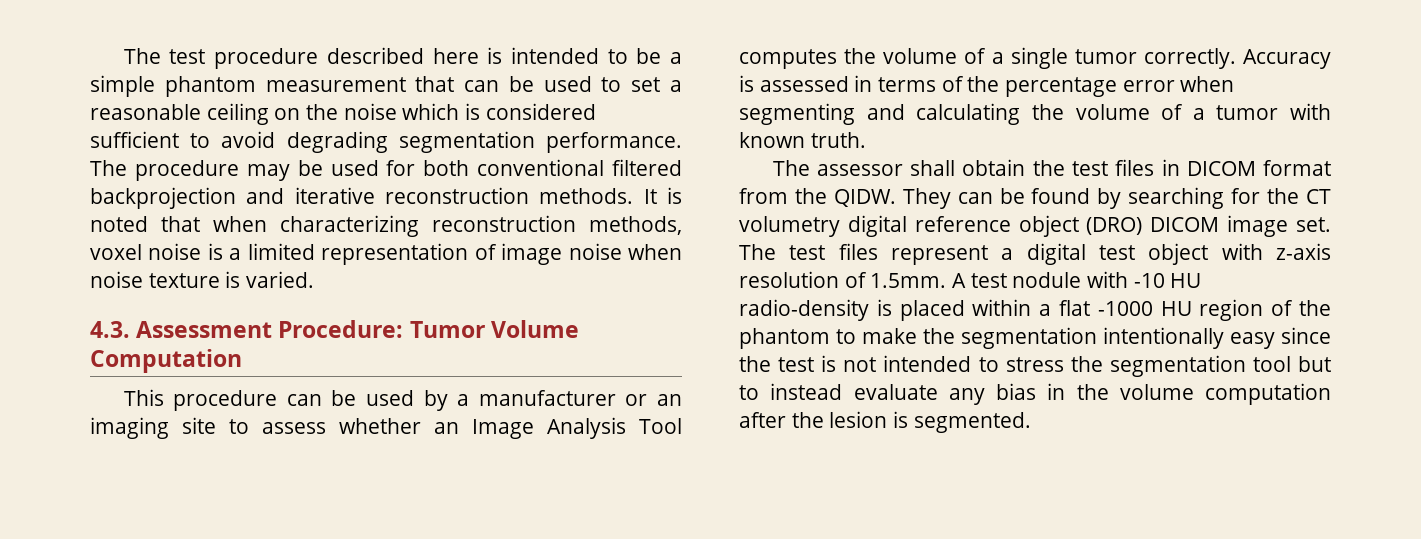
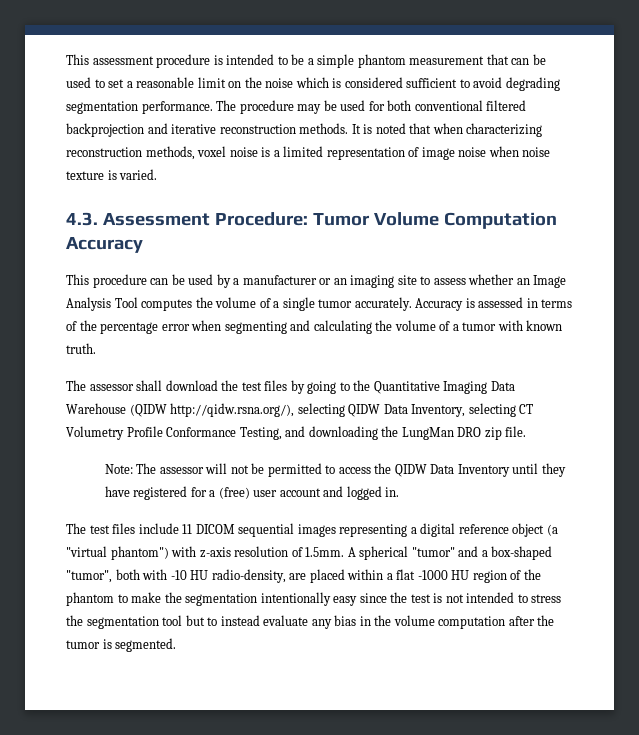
- The test procedure described here is intended to be a simple phantom measurement that can be used to set a reasonable ceiling on the noise which is considered sufficient to avoid degrading segmentation performance.
+ This assessment procedure is intended to be a simple phantom measurement that can be used to set a reasonable limit on the noise which is considered sufficient to avoid degrading segmentation performance.
- 4.3. Assessment Procedure: Tumor Volume Computation
+ 4.3. Assessment Procedure: Tumor Volume Computation Accuracy
- This procedure can be used by a manufacturer or an imaging site to assess whether an Image Analysis Tool computes the volume of a single tumor correctly.
+ This procedure can be used by a manufacturer or an imaging site to assess whether an Image Analysis Tool computes the volume of a single tumor accurately.
- The assessor shall obtain the test files in DICOM format from the QIDW. They can be found by searching for the CT volumetry digital reference object (DRO) DICOM image set. The test files represent a digital test object with z-axis resolution of 1.5mm. A test nodule with -10 HU radio-density is placed within a flat -1000 HU region of the phantom to make the segmentation intentionally easy since the test is not intended to stress the segmentation tool but to instead evaluate any bias in the volume computation after the lesion is segmented.
+ The assessor shall download the test files by going to the Quantitative Imaging Data Warehouse (QIDW http://qidw.rsna.org/), selecting QIDW Data Inventory, selecting CT Volumetry Profile Conformance Testing, and downloading the LungMan DRO zip file.
+ Note: The assessor will not be permitted to access the QIDW Data Inventory until they have registered for a (free) user account and logged in.
+ The test files include 11 DICOM sequential images representing a digital reference object (a "virtual phantom") with z-axis resolution of 1.5mm. A spherical "tumor" and a box-shaped "tumor", both with -10 HU radio-density, are placed within a flat -1000 HU region of the phantom to make the segmentation intentionally easy since the test is not intended to stress the segmentation tool but to instead evaluate any bias in the volume computation after the tumor is segmented.

